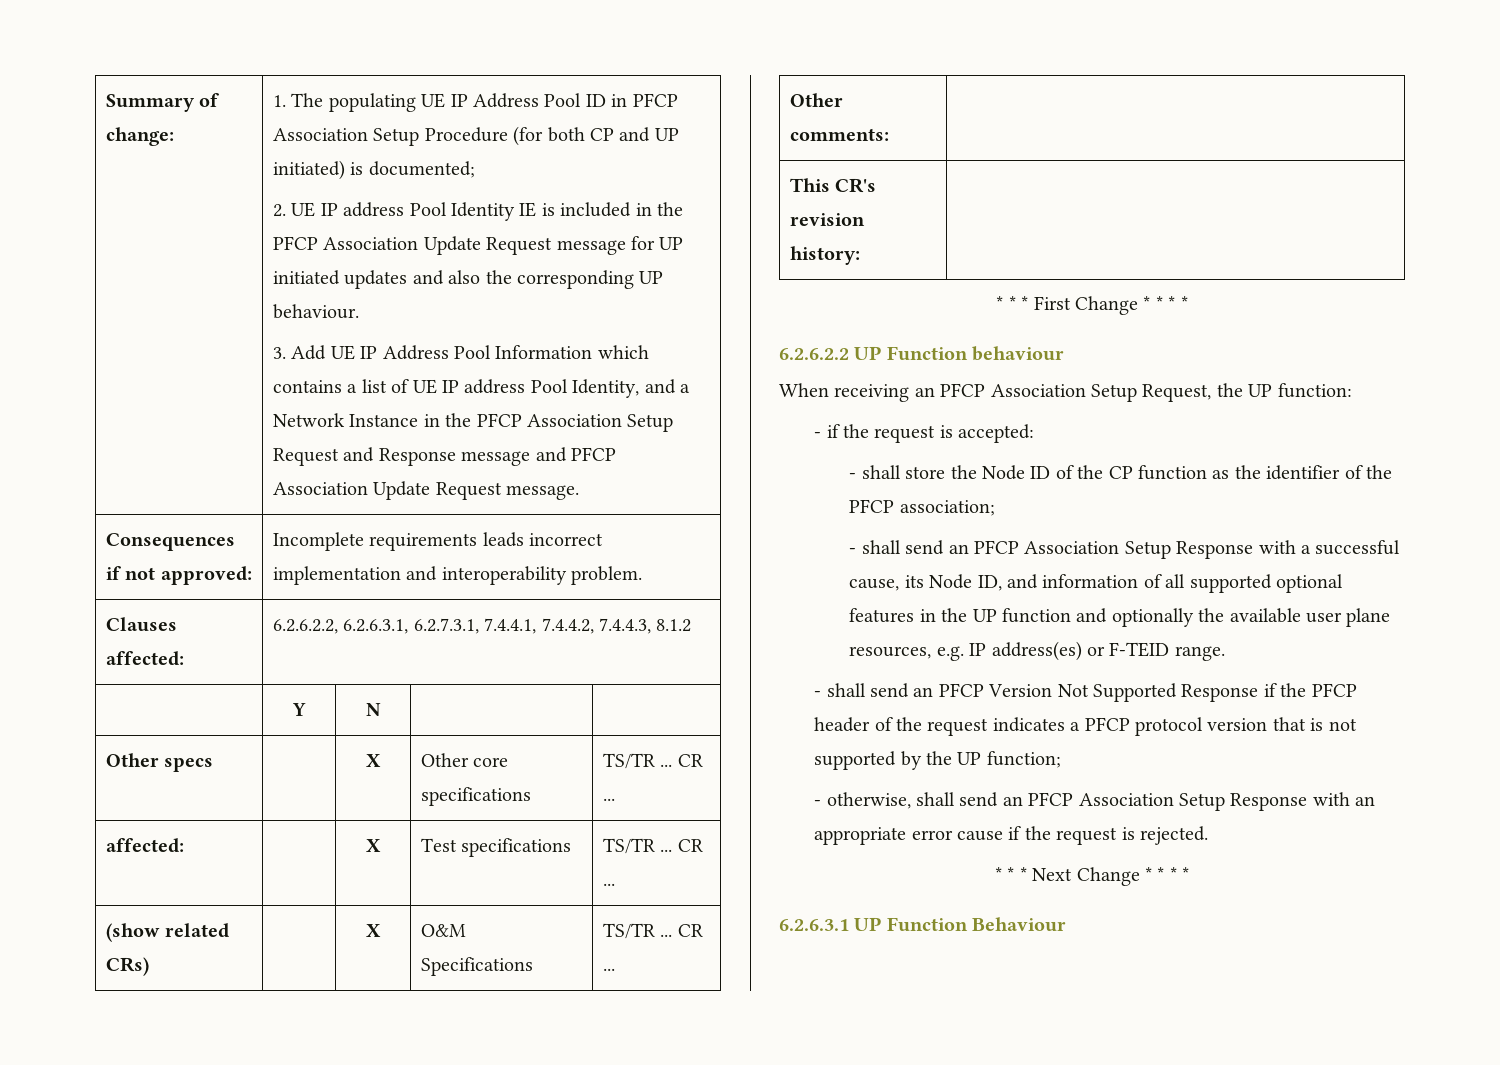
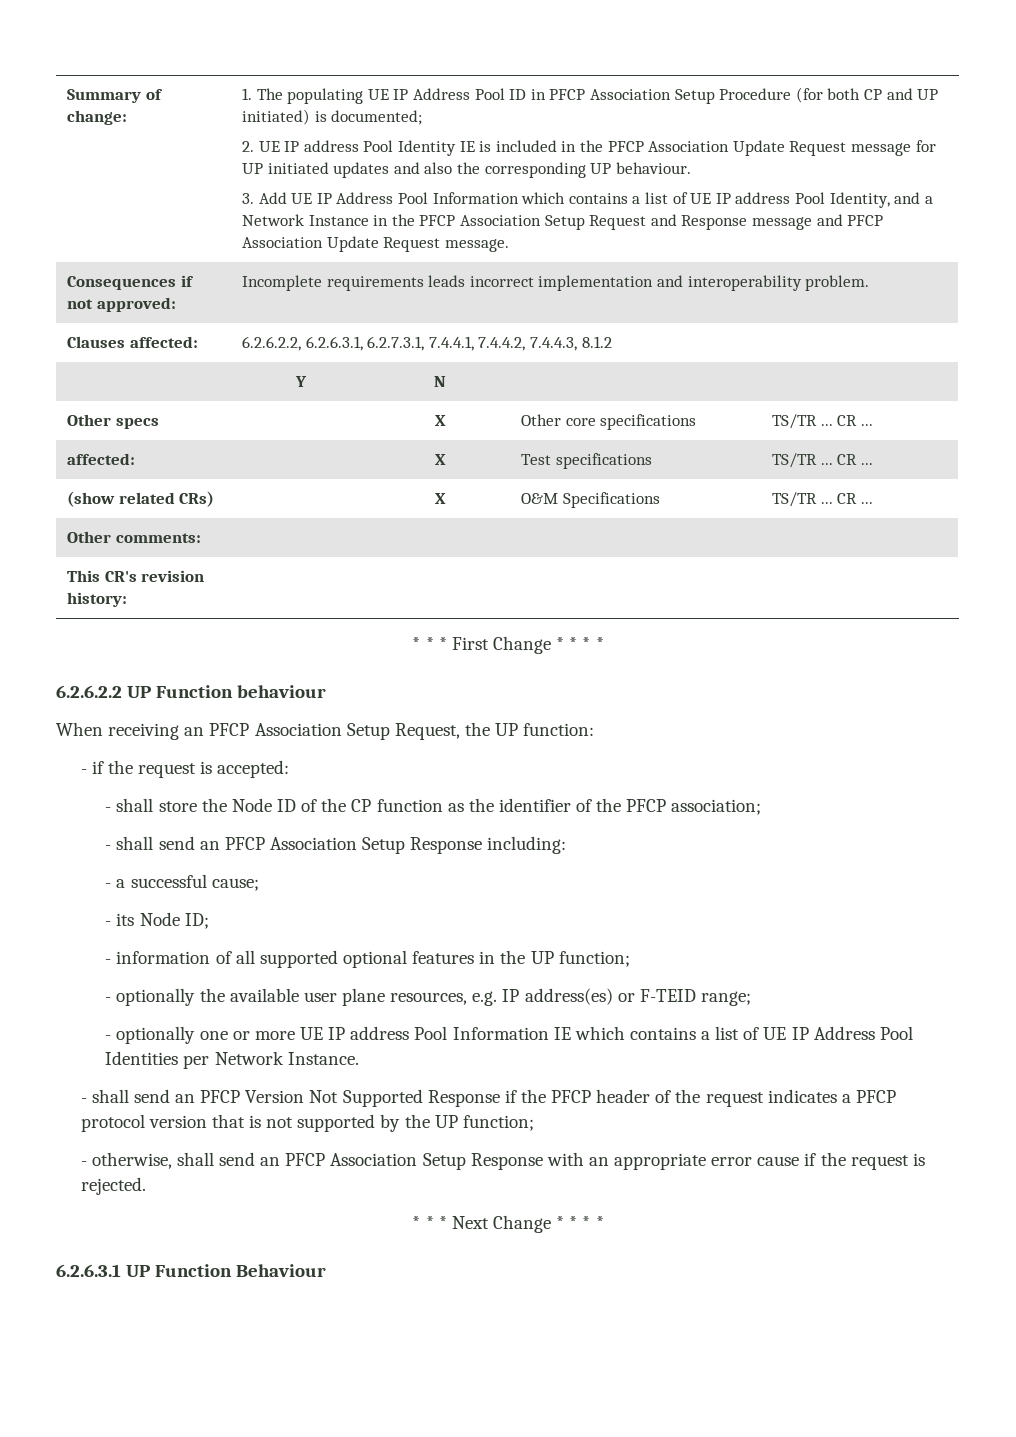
- - shall send an PFCP Association Setup Response with a successful cause, its Node ID, and information of all supported optional features in the UP function and optionally the available user plane resources, e.g. IP address(es) or F-TEID range.
+ - shall send an PFCP Association Setup Response including:
+ - a successful cause;
+ - its Node ID;
+ - information of all supported optional features in the UP function;
+ - optionally the available user plane resources, e.g. IP address(es) or F-TEID range;
+ - optionally one or more UE IP address Pool Information IE which contains a list of UE IP Address Pool Identities per Network Instance.

